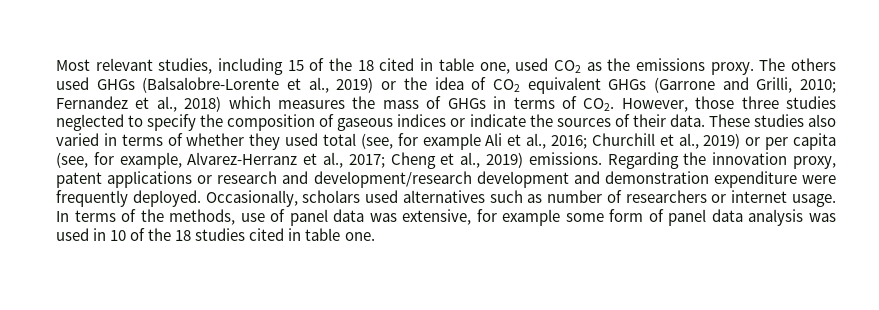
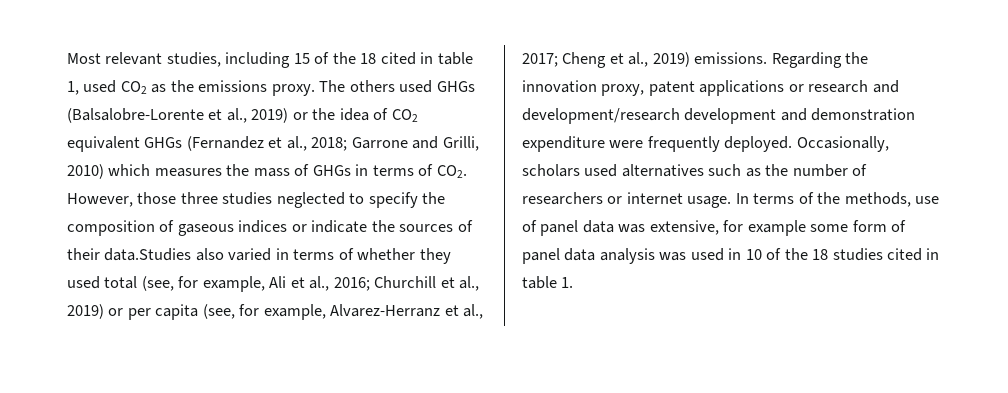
- Most relevant studies, including 15 of the 18 cited in table one, used CO2 as the emissions proxy.
+ Most relevant studies, including 15 of the 18 cited in table 1, used CO2 as the emissions proxy.
- The others used GHGs (Balsalobre-Lorente et al., 2019) or the idea of CO2 equivalent GHGs (Garrone and Grilli, 2010; Fernandez et al., 2018) which measures the mass of GHGs in terms of CO2. However, those three studies neglected to specify the composition of gaseous indices or indicate the sources of their data. These studies also varied in terms of whether they used total (see, for example Ali et al., 2016;
+ The others used GHGs (Balsalobre-Lorente et al., 2019) or the idea of CO2 equivalent GHGs (Fernandez et al., 2018; Garrone and Grilli, 2010) which measures the mass of GHGs in terms of CO2. However, those three studies neglected to specify the composition of gaseous indices or indicate the sources of their data.Studies also varied in terms of whether they used total (see, for example, Ali et al., 2016;
- Occasionally, scholars used alternatives such as number of researchers or internet usage.
+ Occasionally, scholars used alternatives such as the number of researchers or internet usage.
- In terms of the methods, use of panel data was extensive, for example some form of panel data analysis was used in 10 of the 18 studies cited in table one.
+ In terms of the methods, use of panel data was extensive, for example some form of panel data analysis was used in 10 of the 18 studies cited in table 1.

